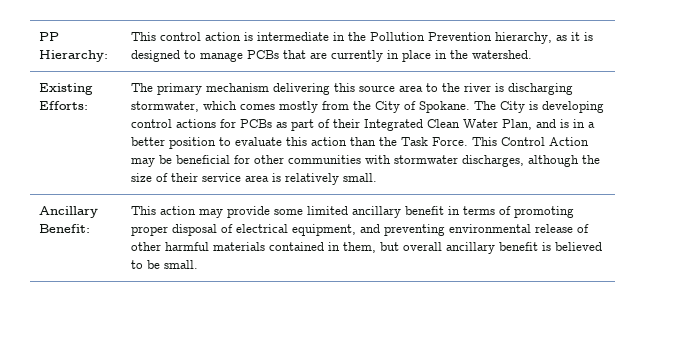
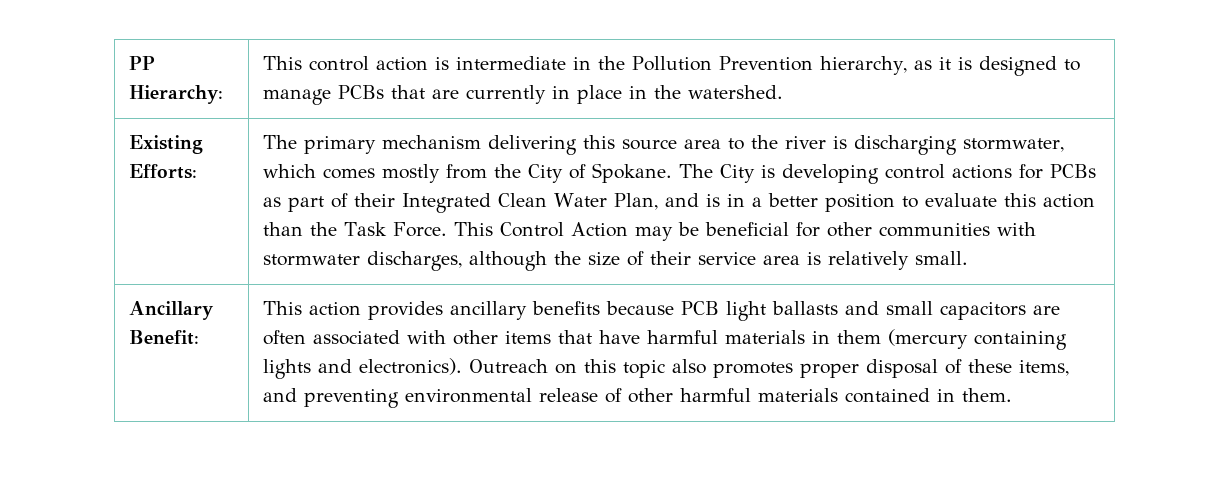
- This action may provide some limited ancillary benefit in terms of promoting proper disposal of electrical equipment, and preventing environmental release of other harmful materials contained in them, but overall ancillary benefit is believed to be small.
+ This action provides ancillary benefits because PCB light ballasts and small capacitors are often associated with other items that have harmful materials in them (mercury containing lights and electronics). Outreach on this topic also promotes proper disposal of these items, and preventing environmental release of other harmful materials contained in them.

